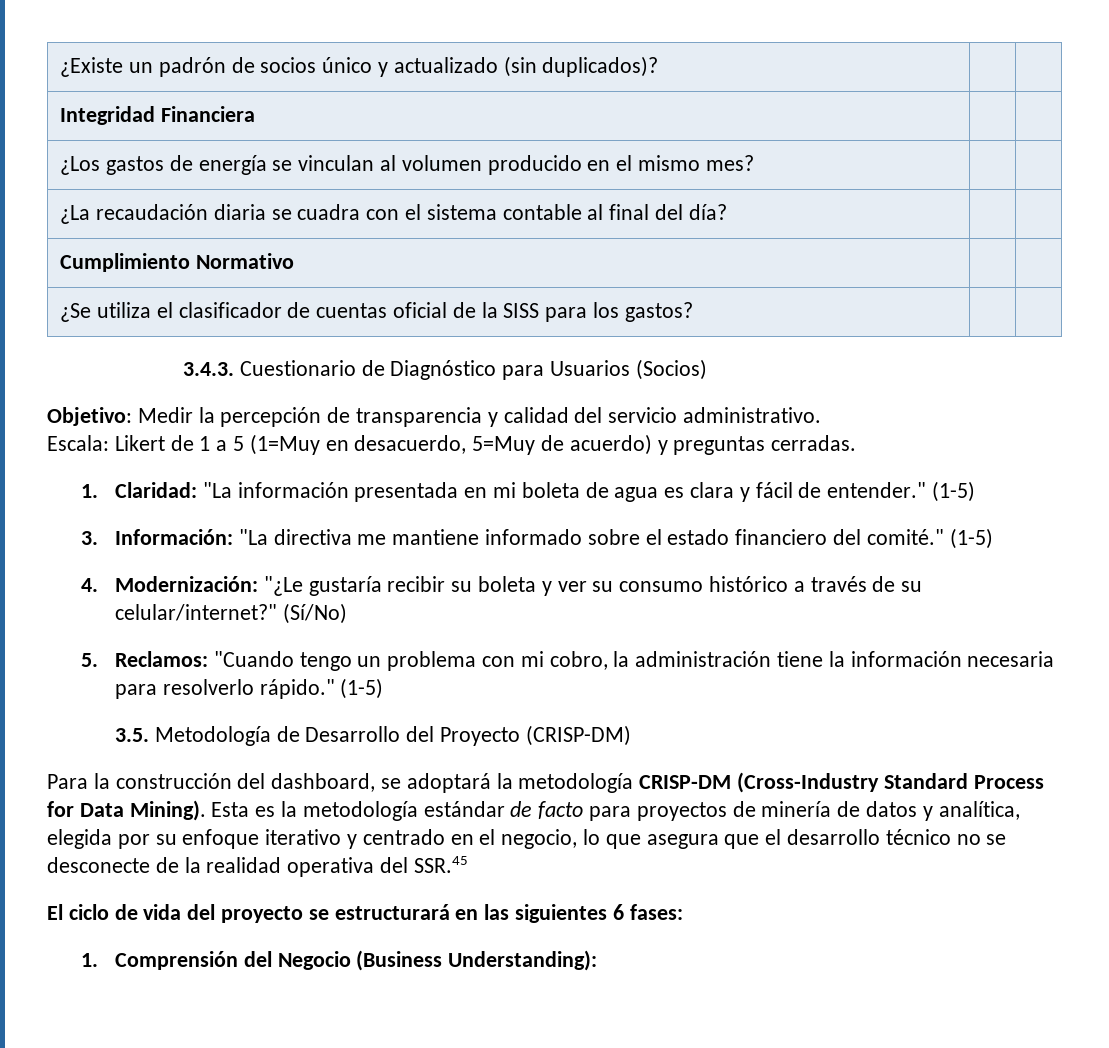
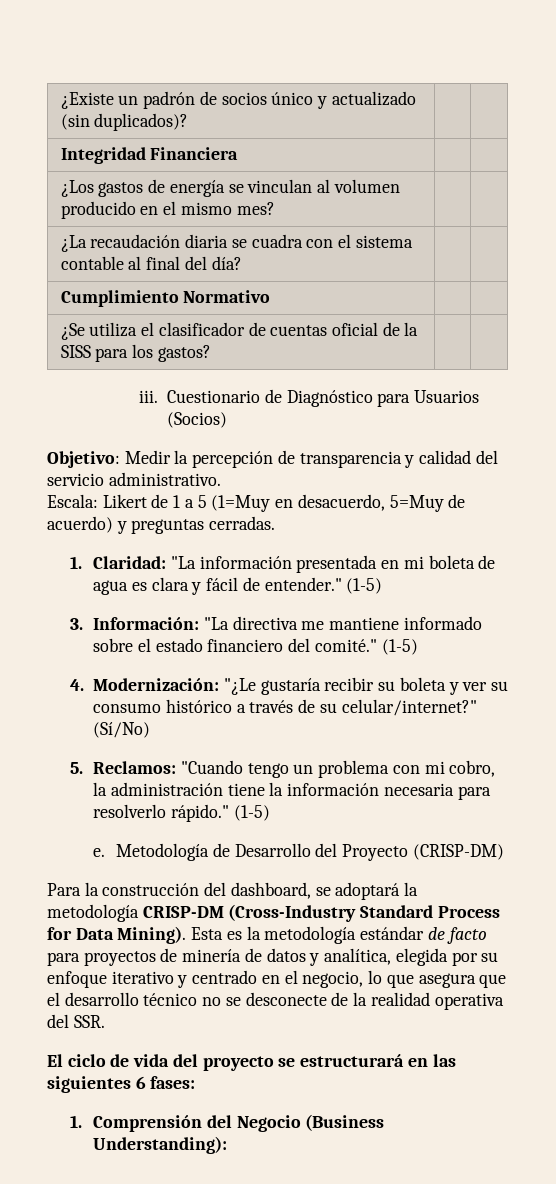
- 3.4.3. Cuestionario de Diagnóstico para Usuarios (Socios)
+ iii. Cuestionario de Diagnóstico para Usuarios (Socios)
- 3.5. Metodología de Desarrollo del Proyecto (CRISP-DM)
+ e. Metodología de Desarrollo del Proyecto (CRISP-DM)
- Esta es la metodología estándar de facto para proyectos de minería de datos y analítica, elegida por su enfoque iterativo y centrado en el negocio, lo que asegura que el desarrollo técnico no se desconecte de la realidad operativa del SSR.45
+ Esta es la metodología estándar de facto para proyectos de minería de datos y analítica, elegida por su enfoque iterativo y centrado en el negocio, lo que asegura que el desarrollo técnico no se desconecte de la realidad operativa del SSR.

